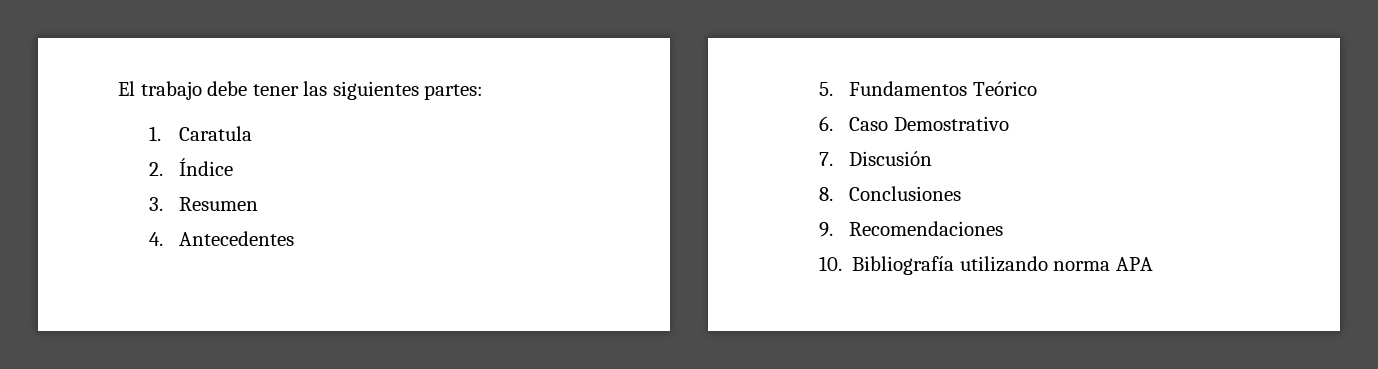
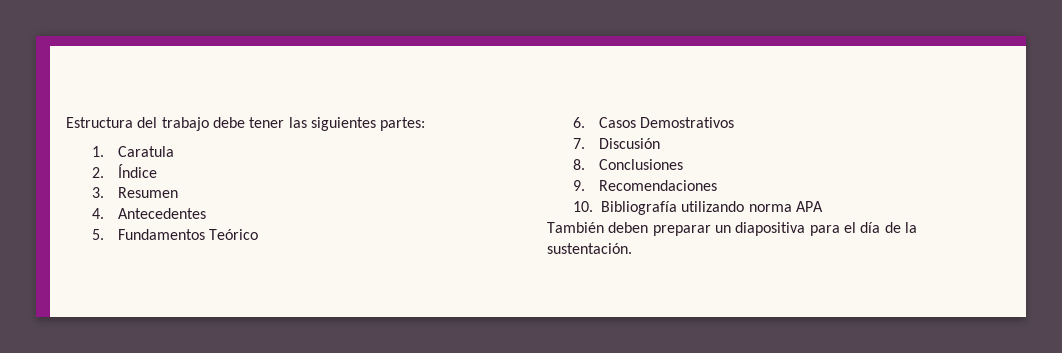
- El trabajo debe tener las siguientes partes:
+ Estructura del trabajo debe tener las siguientes partes:
- 6. Caso Demostrativo
+ 6. Casos Demostrativos
+ También deben preparar un diapositiva para el día de la sustentación.

